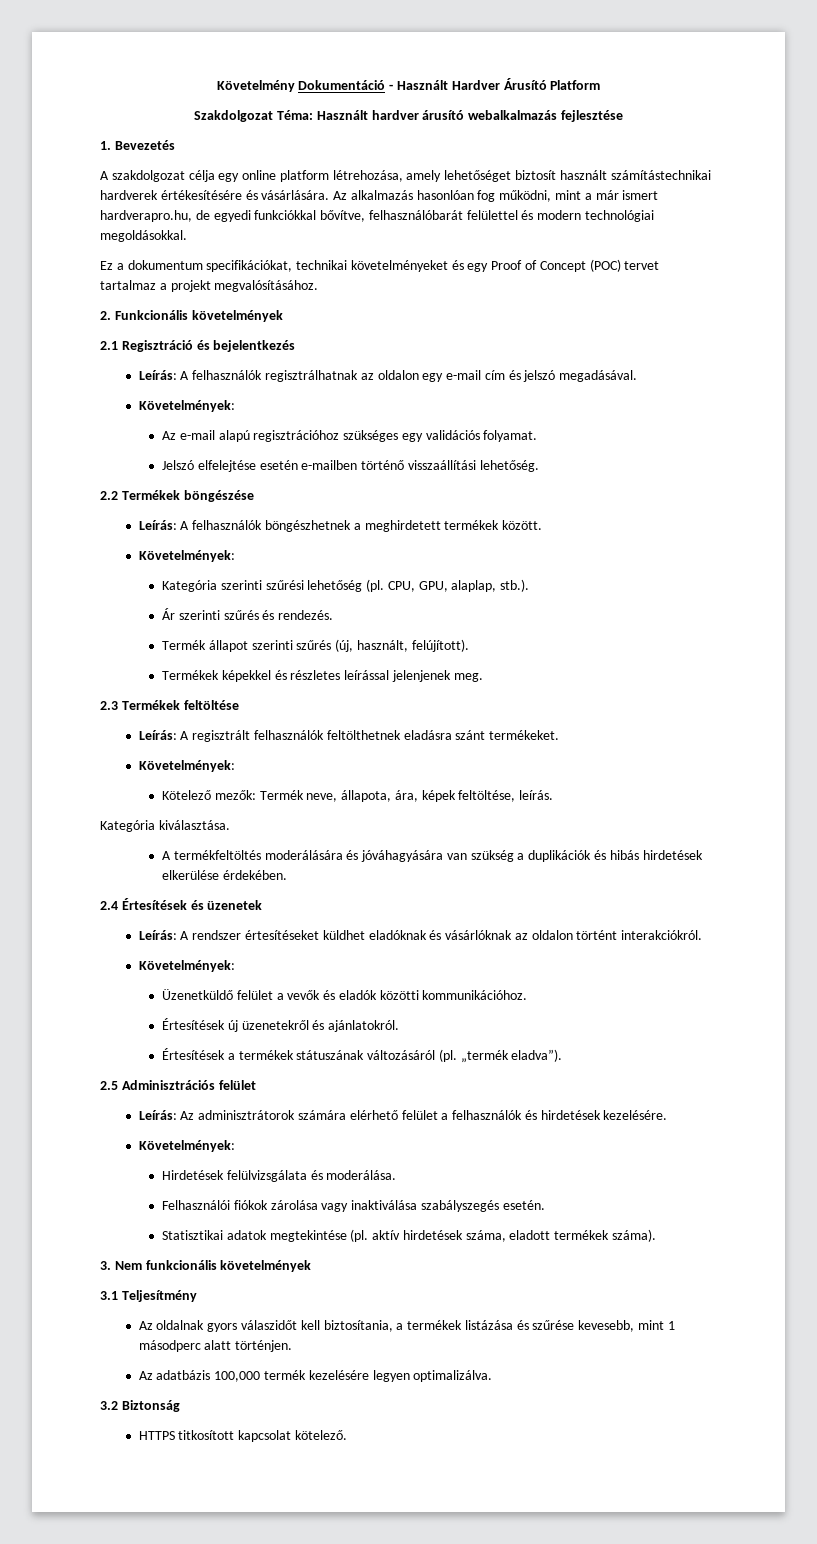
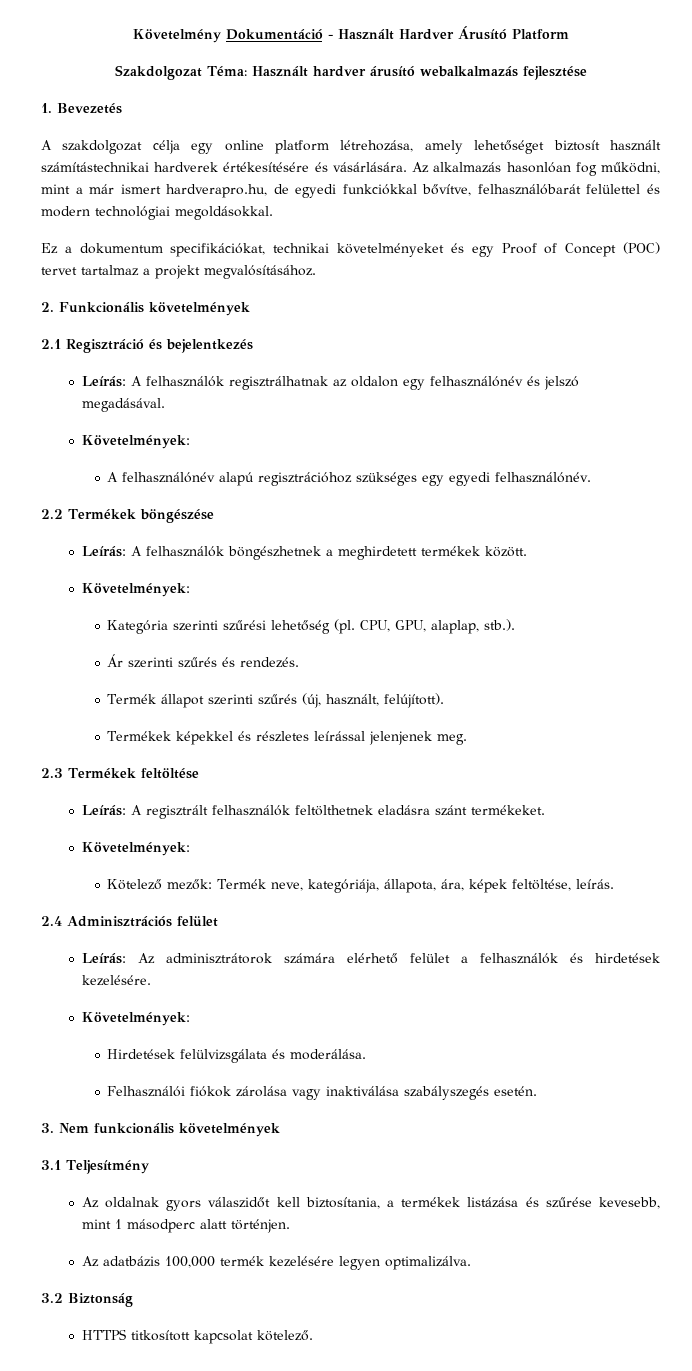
- Leírás: A felhasználók regisztrálhatnak az oldalon egy e-mail cím és jelszó megadásával.
+ Leírás: A felhasználók regisztrálhatnak az oldalon egy felhasználónév és jelszó megadásával.
- Az e-mail alapú regisztrációhoz szükséges egy validációs folyamat.
- Jelszó elfelejtése esetén e-mailben történő visszaállítási lehetőség.
+ A felhasználónév alapú regisztrációhoz szükséges egy egyedi felhasználónév.
- Kötelező mezők: Termék neve, állapota, ára, képek feltöltése, leírás.
+ Kötelező mezők: Termék neve, kategóriája, állapota, ára, képek feltöltése, leírás.
- Kategória kiválasztása.
- A termékfeltöltés moderálására és jóváhagyására van szükség a duplikációk és hibás hirdetések elkerülése érdekében.
- 2.4 Értesítések és üzenetek
- Leírás: A rendszer értesítéseket küldhet eladóknak és vásárlóknak az oldalon történt interakciókról.
- Követelmények:
- Üzenetküldő felület a vevők és eladók közötti kommunikációhoz.
- Értesítések új üzenetekről és ajánlatokról.
- Értesítések a termékek státuszának változásáról (pl. „termék eladva”).
- 2.5 Adminisztrációs felület
+ 2.4 Adminisztrációs felület
- Statisztikai adatok megtekintése (pl. aktív hirdetések száma, eladott termékek száma).

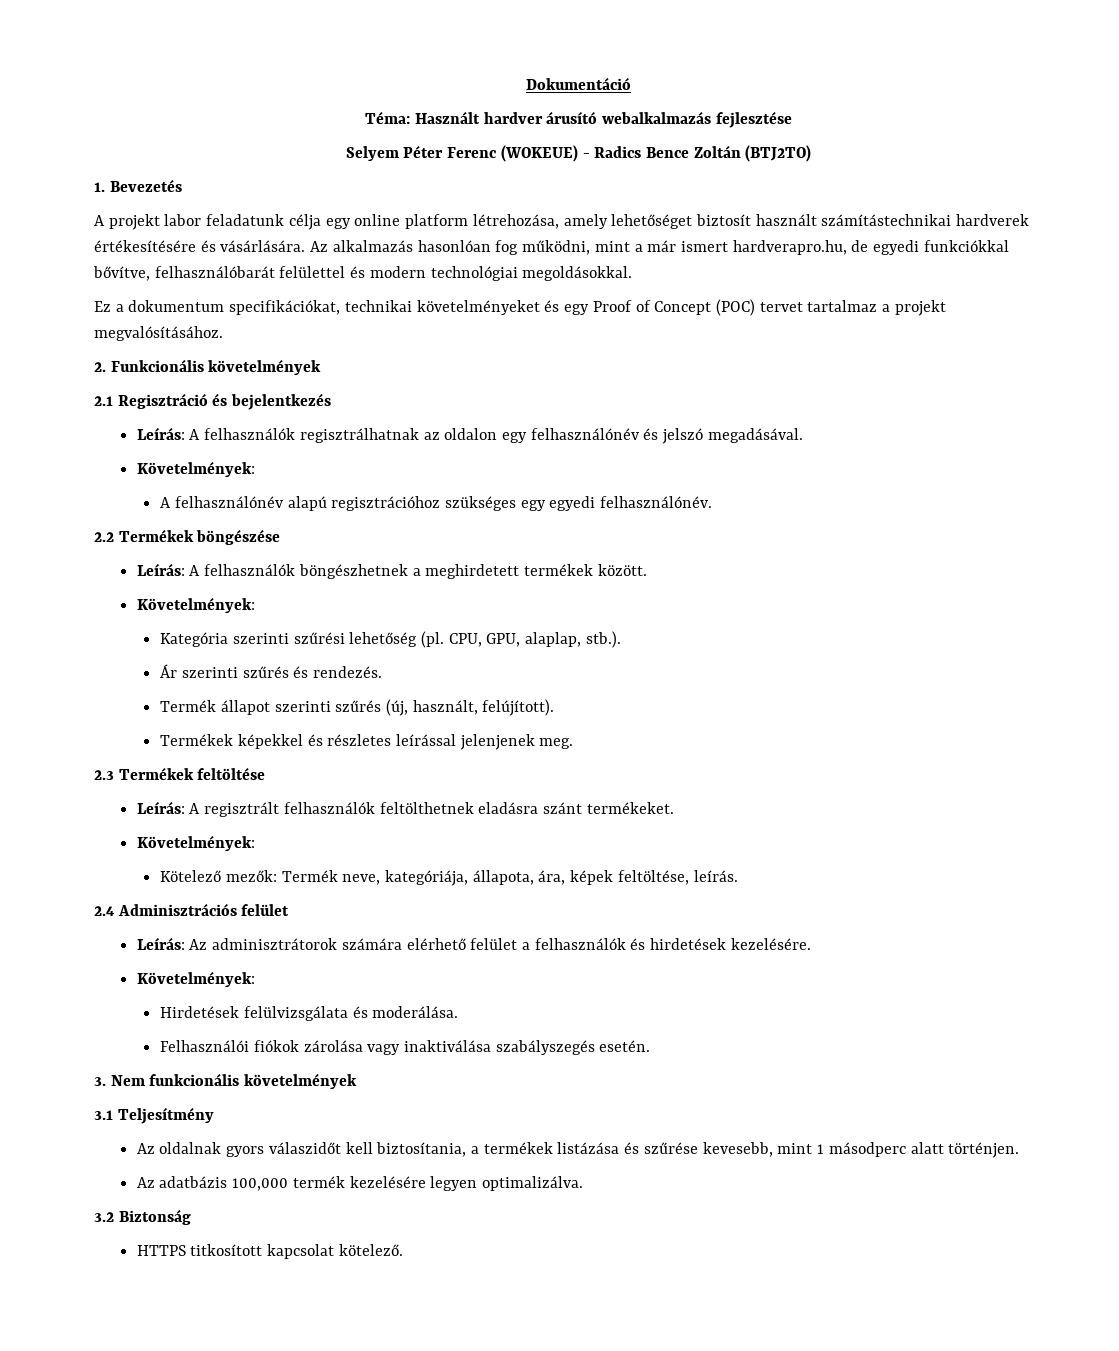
- Követelmény Dokumentáció - Használt Hardver Árusító Platform
- Szakdolgozat Téma: Használt hardver árusító webalkalmazás fejlesztése
+ Dokumentáció
+ Téma: Használt hardver árusító webalkalmazás fejlesztése
+ Selyem Péter Ferenc (WOKEUE) - Radics Bence Zoltán (BTJ2TO)
- A szakdolgozat célja egy online platform létrehozása, amely lehetőséget biztosít használt számítástechnikai hardverek értékesítésére és vásárlására.
+ A projekt labor feladatunk célja egy online platform létrehozása, amely lehetőséget biztosít használt számítástechnikai hardverek értékesítésére és vásárlására.

